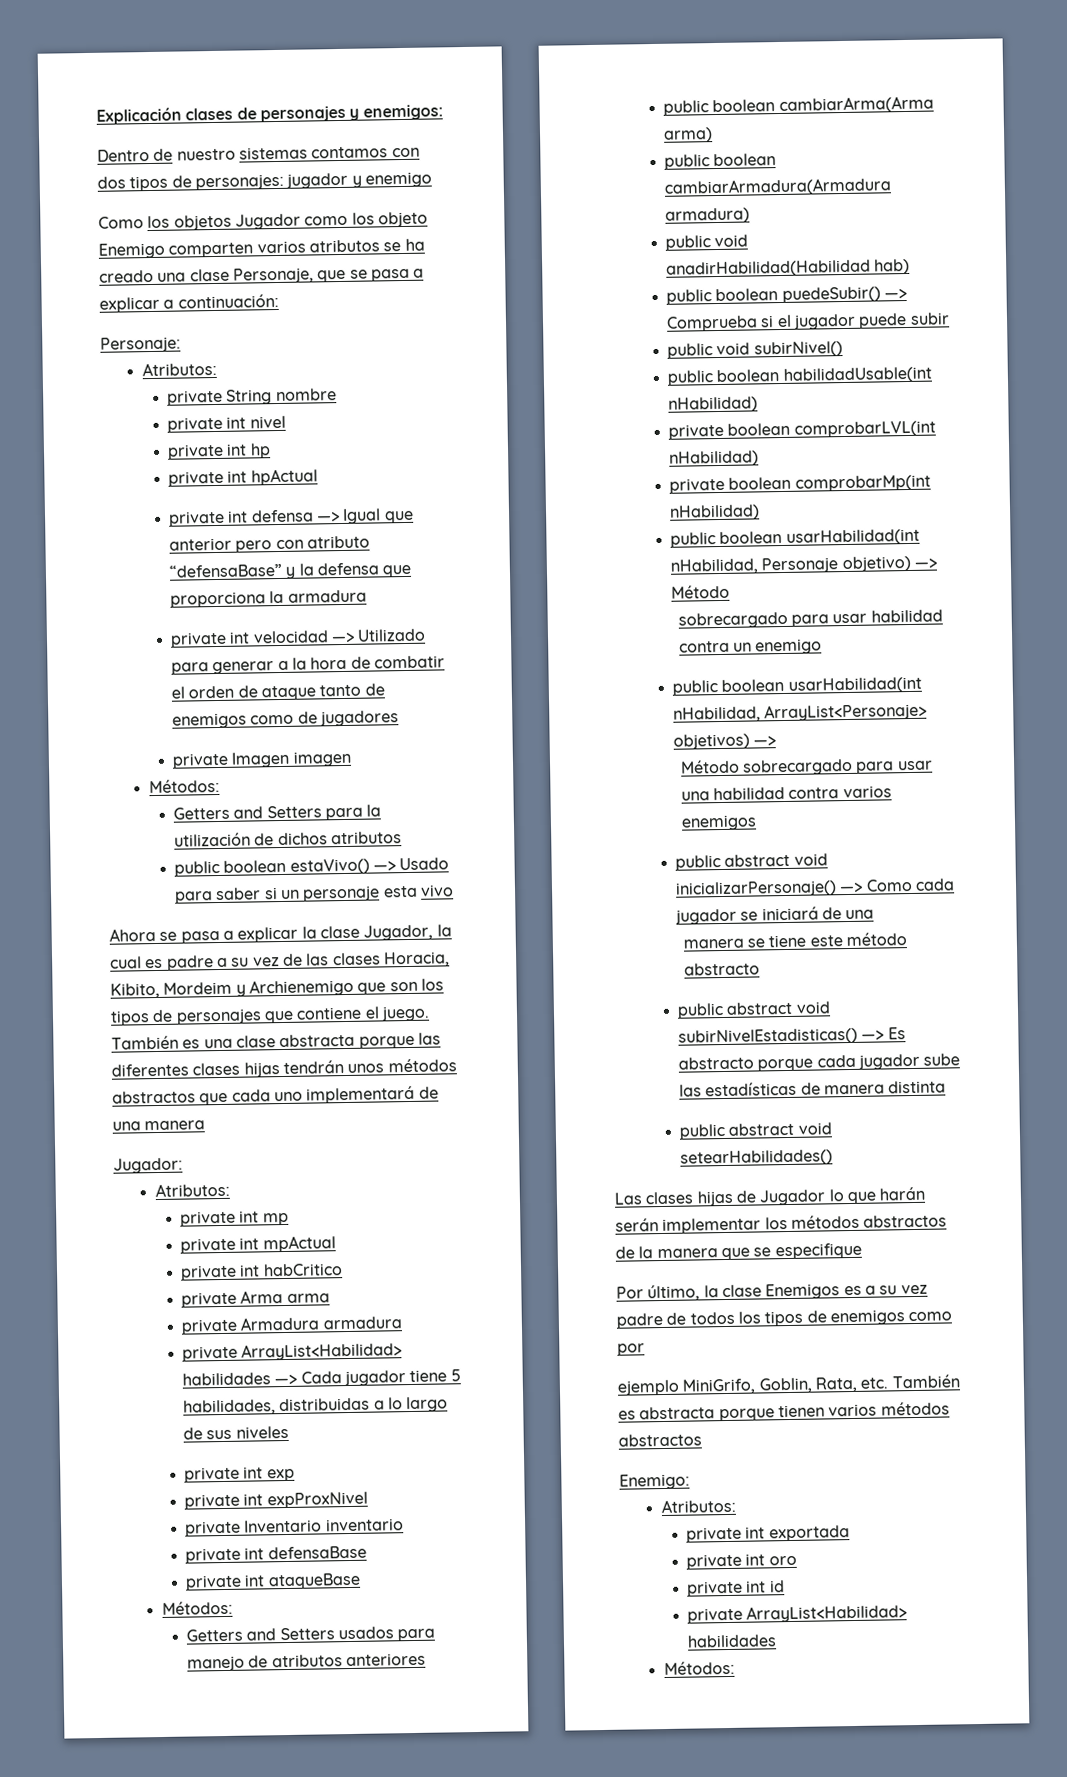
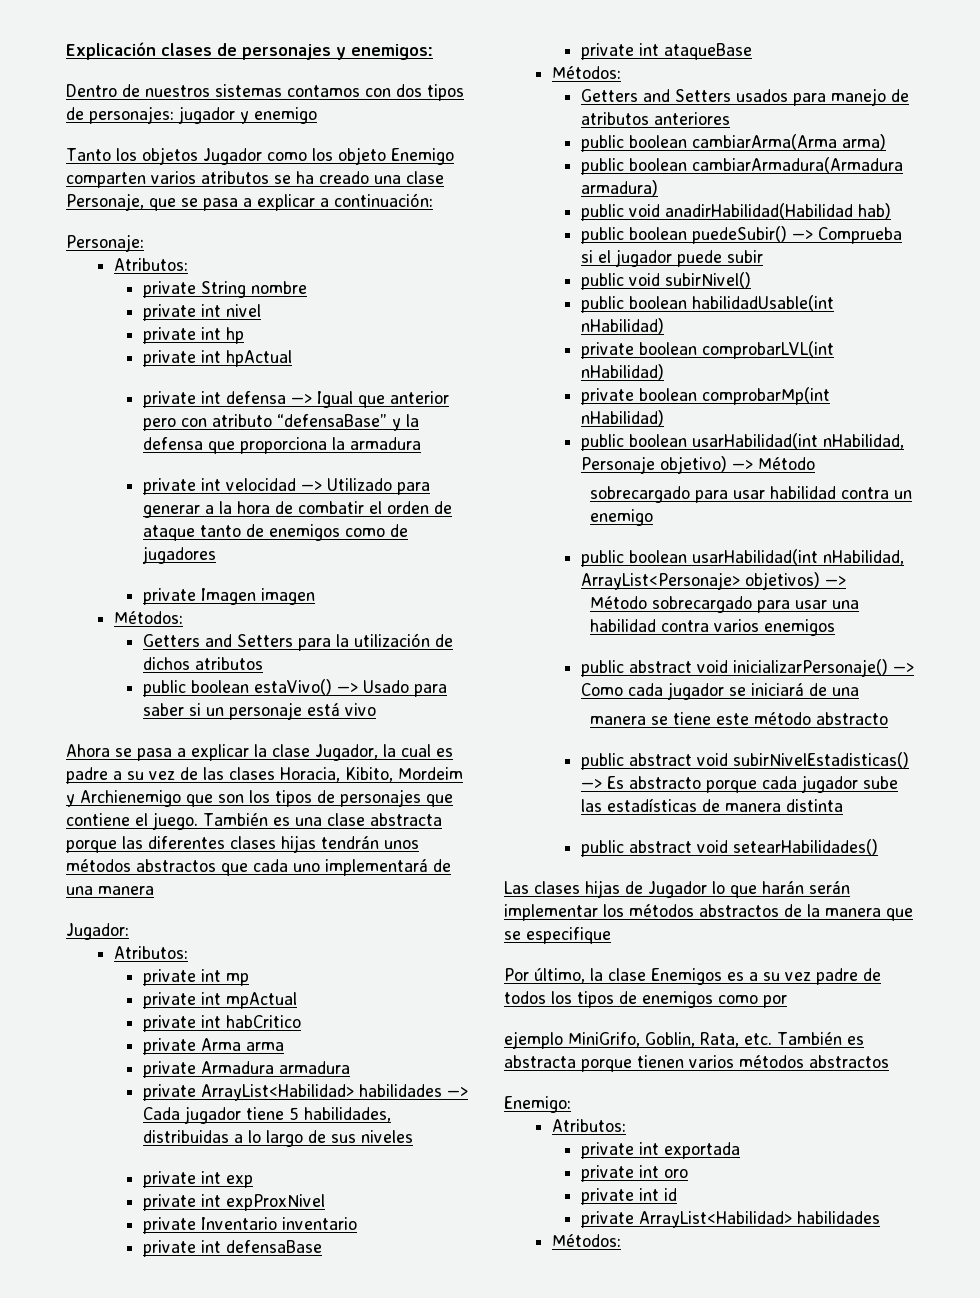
- Dentro de nuestro sistemas contamos con dos tipos de personajes: jugador y enemigo
+ Dentro de nuestros sistemas contamos con dos tipos de personajes: jugador y enemigo
- Como los objetos Jugador como los objeto Enemigo comparten varios atributos se ha creado una clase Personaje, que se pasa a explicar a continuación:
+ Tanto los objetos Jugador como los objeto Enemigo comparten varios atributos se ha creado una clase Personaje, que se pasa a explicar a continuación:
- public boolean estaVivo() —> Usado para saber si un personaje esta vivo
+ public boolean estaVivo() —> Usado para saber si un personaje está vivo

